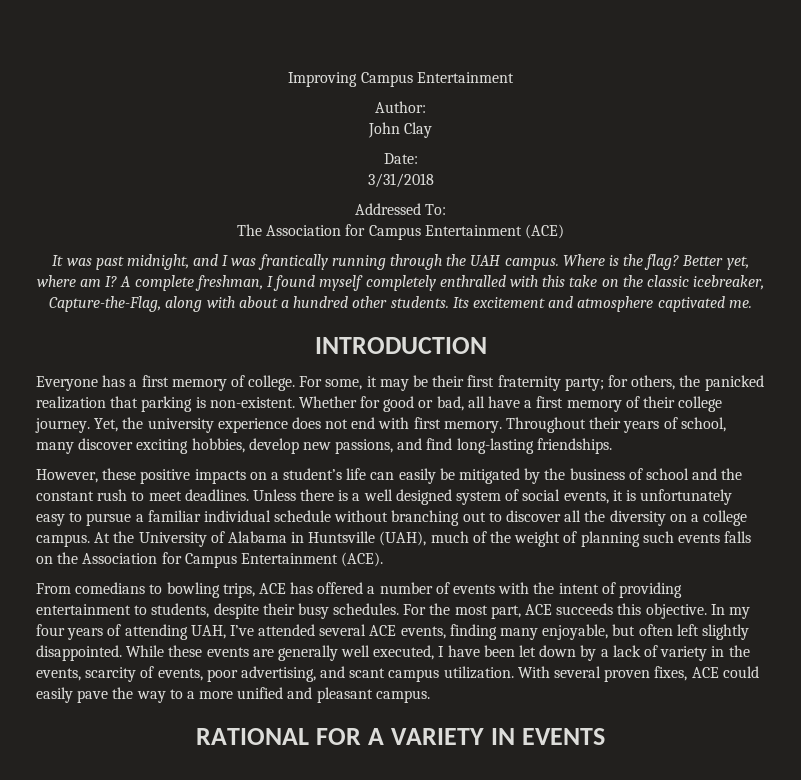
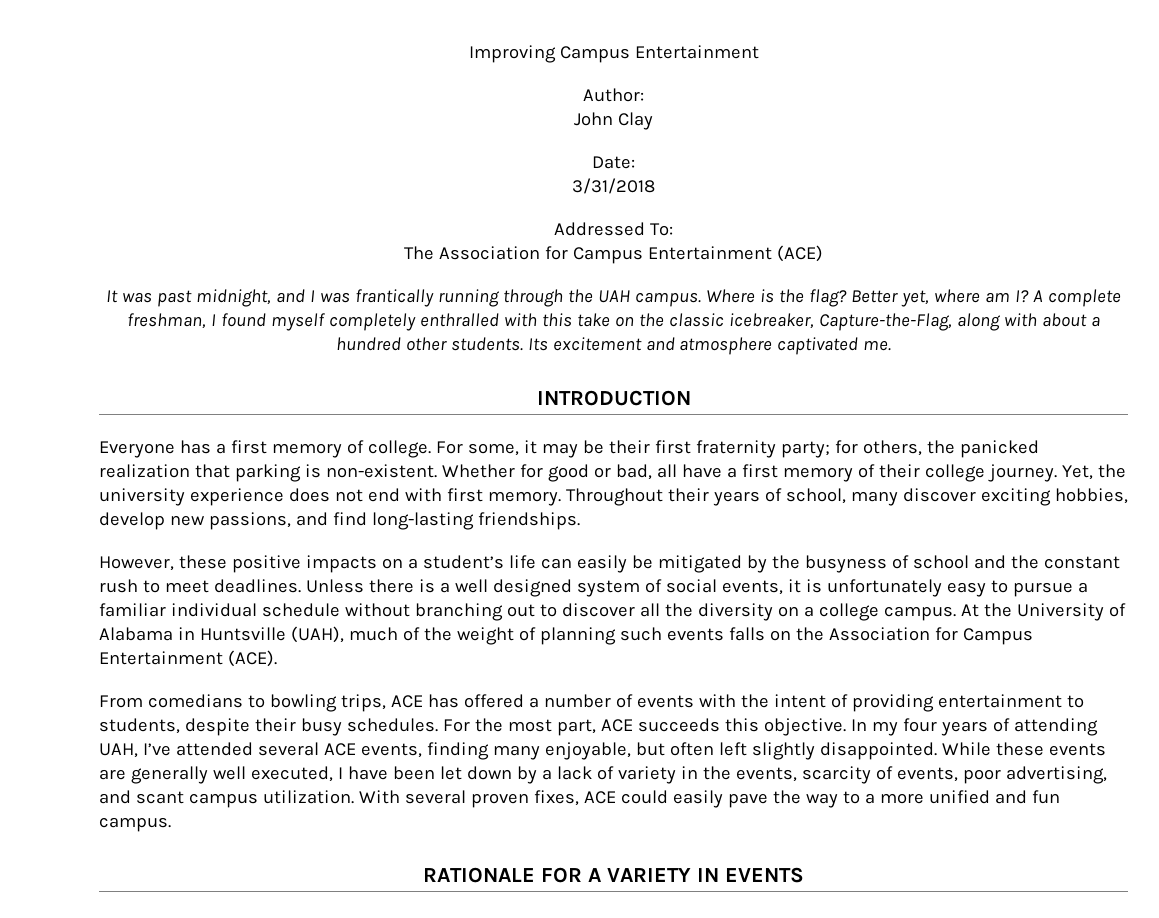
- However, these positive impacts on a student’s life can easily be mitigated by the business of school and the constant rush to meet deadlines.
+ However, these positive impacts on a student’s life can easily be mitigated by the busyness of school and the constant rush to meet deadlines.
- With several proven fixes, ACE could easily pave the way to a more unified and pleasant campus.
+ With several proven fixes, ACE could easily pave the way to a more unified and fun campus.
- RATIONAL FOR A VARIETY IN EVENTS
+ RATIONALE FOR A VARIETY IN EVENTS

